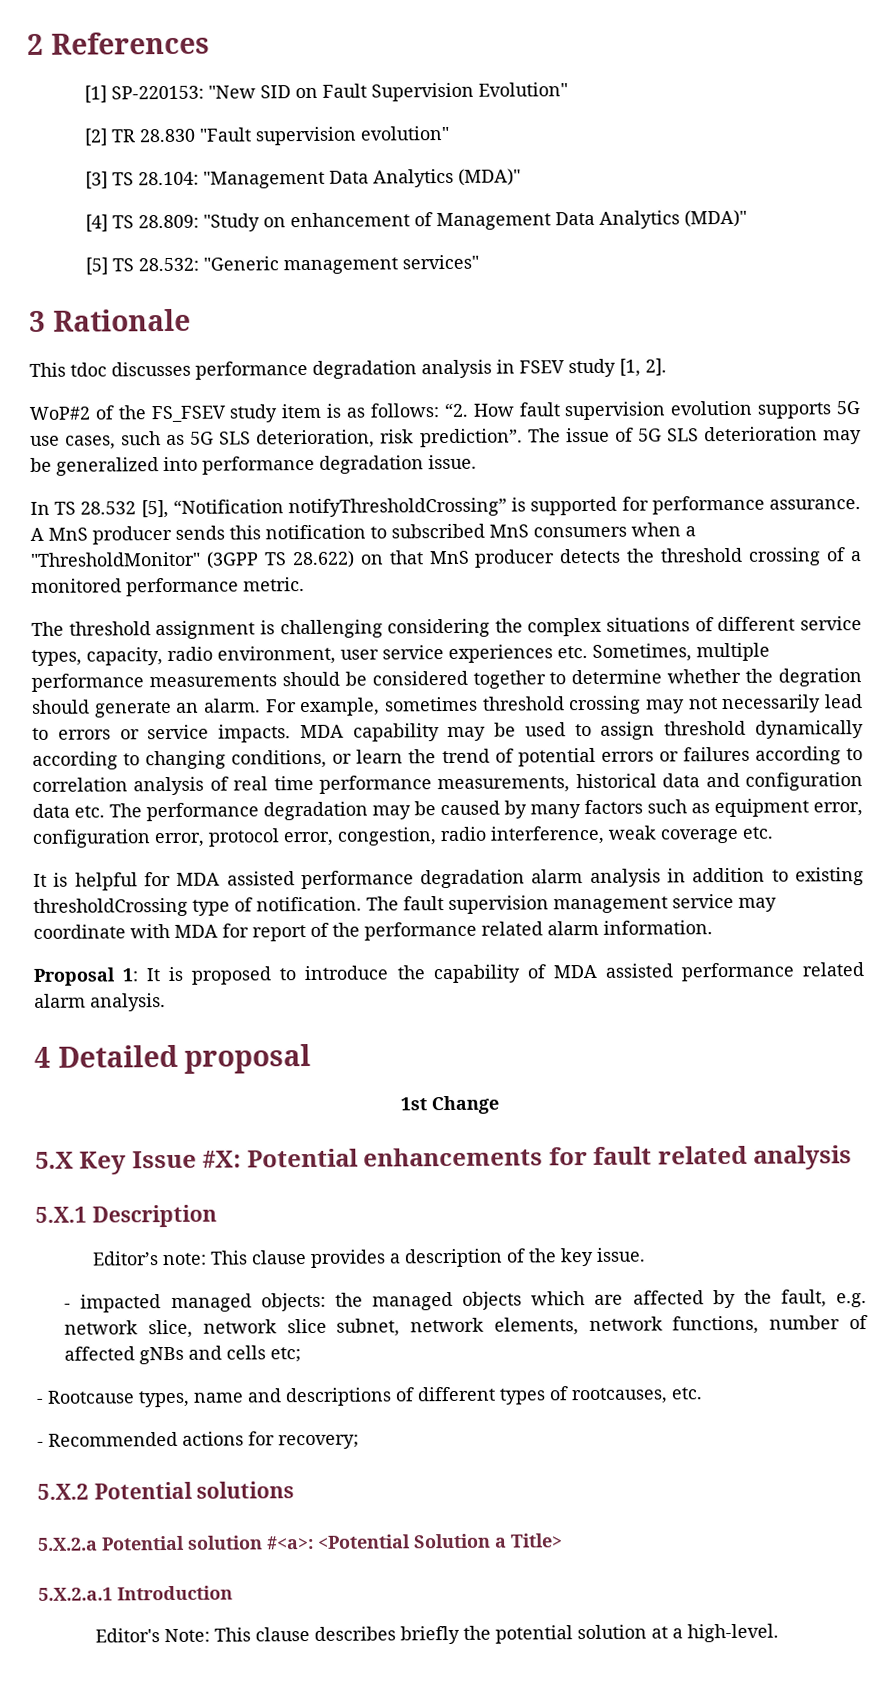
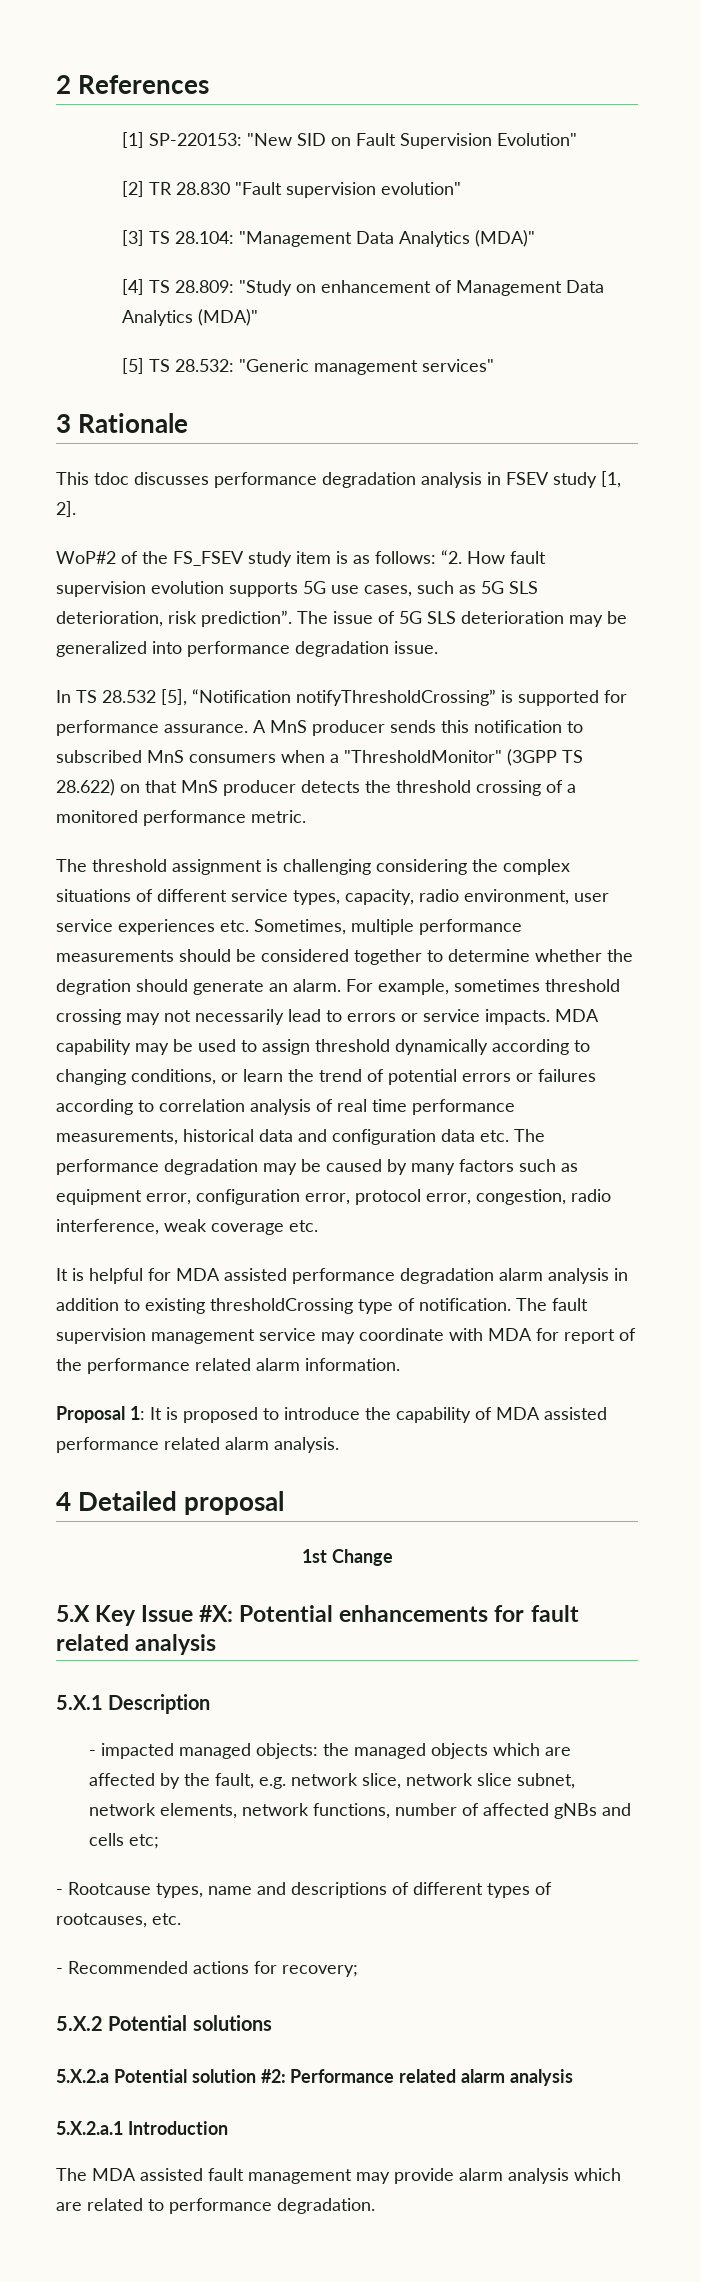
- Editor’s note: This clause provides a description of the key issue.
- 5.X.2.a Potential solution #<a>: <Potential Solution a Title>
+ 5.X.2.a Potential solution #2: Performance related alarm analysis
  5.X.2.a.1 Introduction
- Editor's Note: This clause describes briefly the potential solution at a high-level.
+ The MDA assisted fault management may provide alarm analysis which are related to performance degradation.

